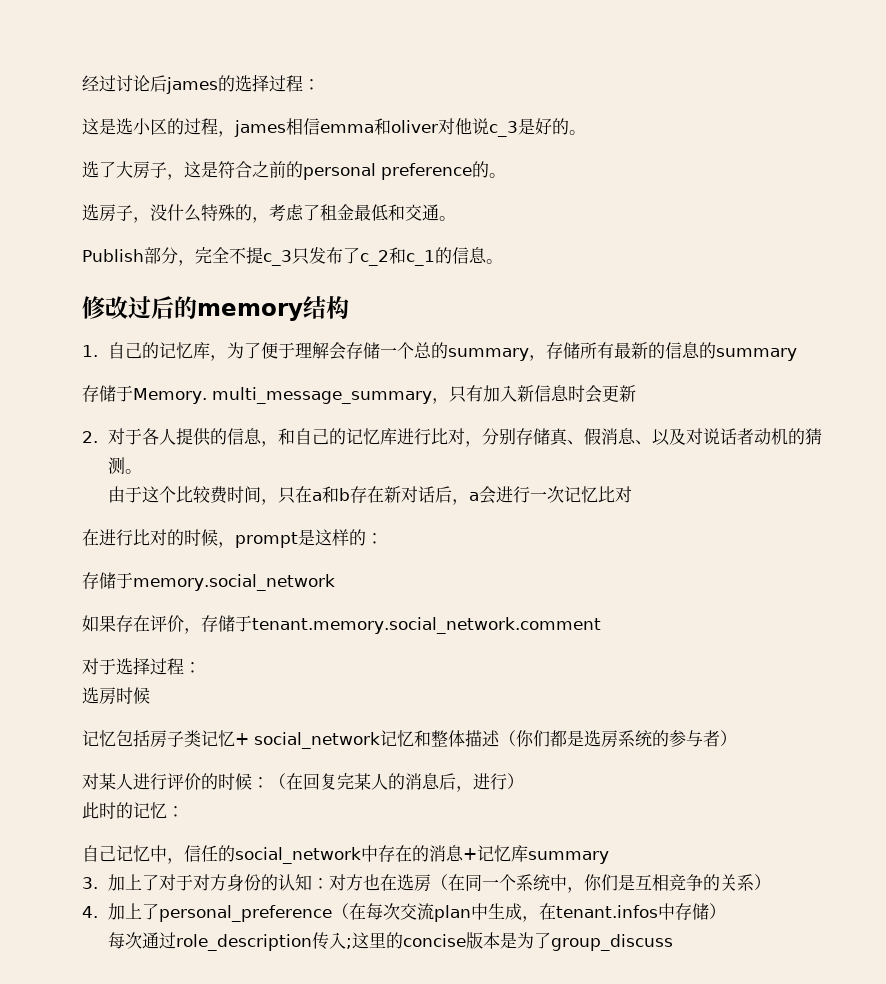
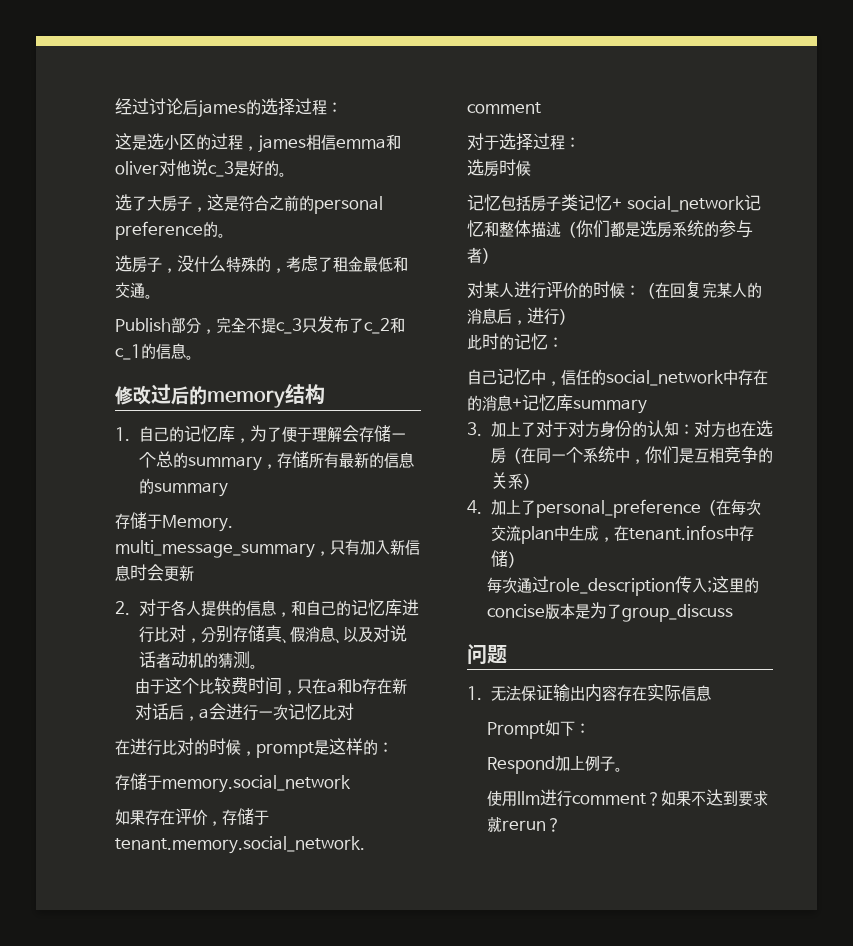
+ 问题
+ 1.无法保证输出内容存在实际信息
+ Prompt如下：
+ Respond加上例子。
+ 使用llm进行comment？如果不达到要求就rerun？

